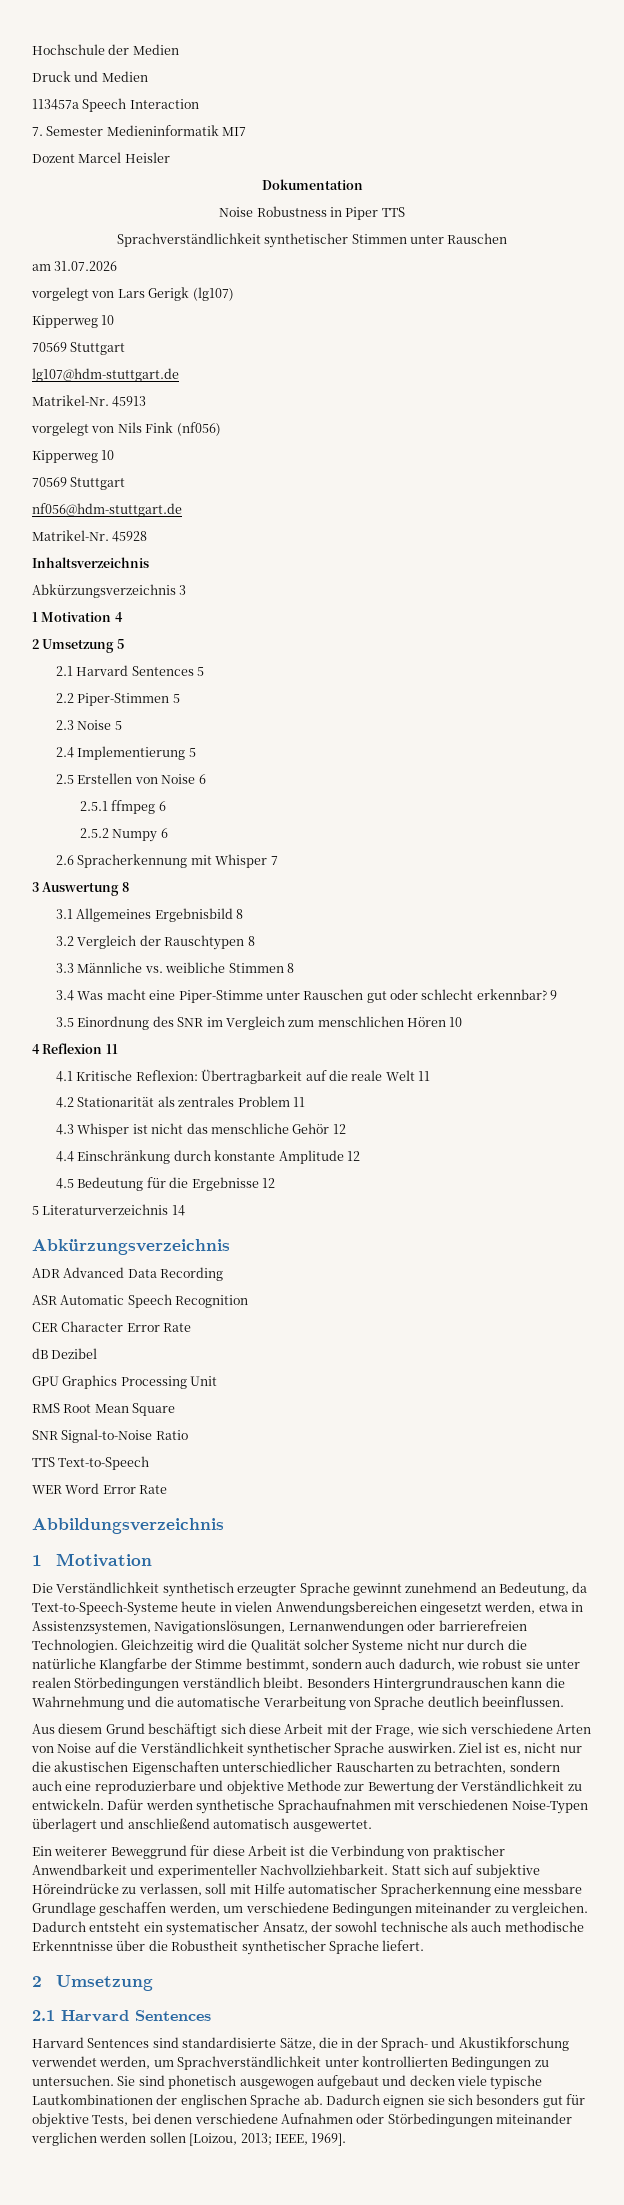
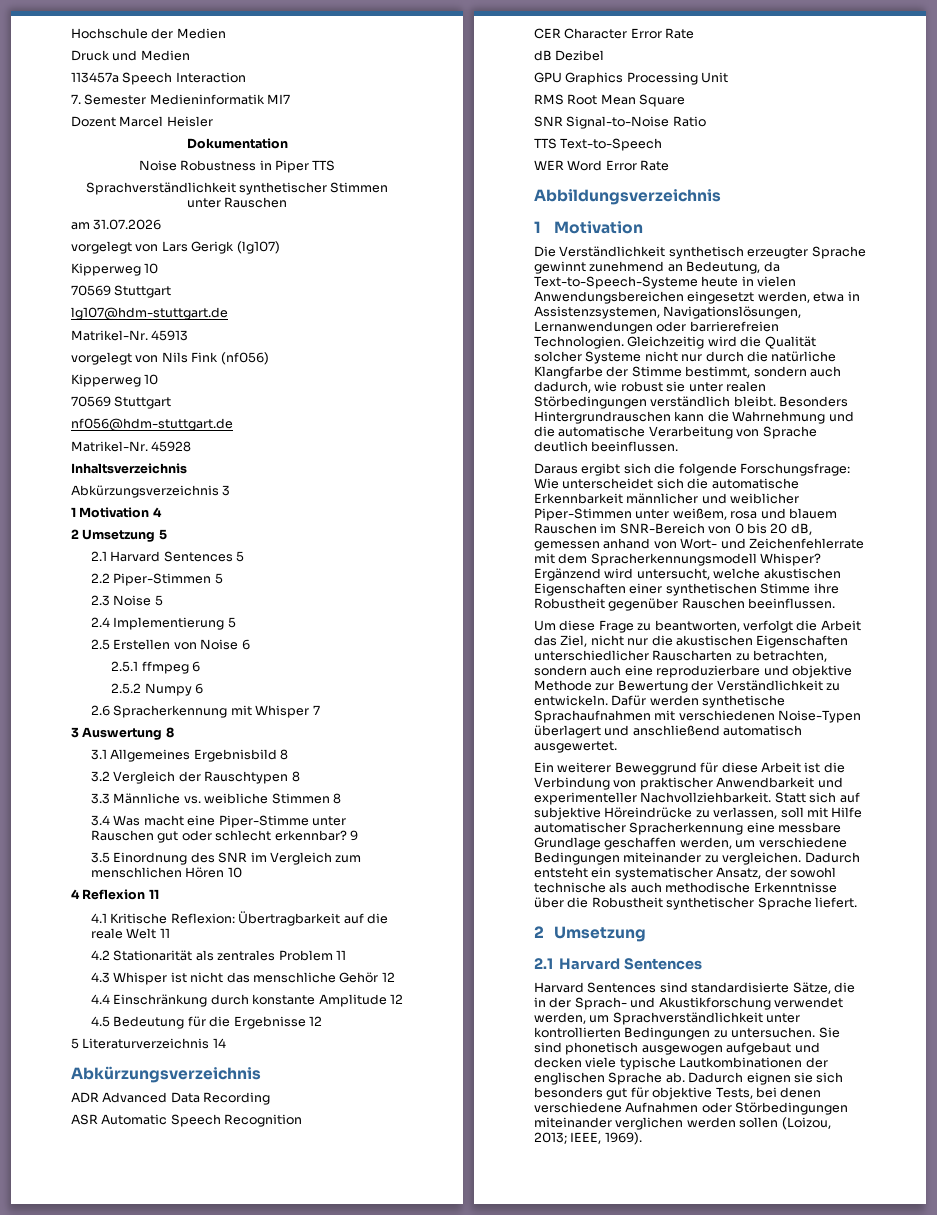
- Aus diesem Grund beschäftigt sich diese Arbeit mit der Frage, wie sich verschiedene Arten von Noise auf die Verständlichkeit synthetischer Sprache auswirken. Ziel ist es, nicht nur die akustischen Eigenschaften unterschiedlicher Rauscharten zu betrachten, sondern auch eine reproduzierbare und objektive Methode zur Bewertung der Verständlichkeit zu entwickeln.
+ Daraus ergibt sich die folgende Forschungsfrage: Wie unterscheidet sich die automatische Erkennbarkeit männlicher und weiblicher Piper-Stimmen unter weißem, rosa und blauem Rauschen im SNR-Bereich von 0 bis 20 dB, gemessen anhand von Wort- und Zeichenfehlerrate mit dem Spracherkennungsmodell Whisper? Ergänzend wird untersucht, welche akustischen Eigenschaften einer synthetischen Stimme ihre Robustheit gegenüber Rauschen beeinflussen.
+ Um diese Frage zu beantworten, verfolgt die Arbeit das Ziel, nicht nur die akustischen Eigenschaften unterschiedlicher Rauscharten zu betrachten, sondern auch eine reproduzierbare und objektive Methode zur Bewertung der Verständlichkeit zu entwickeln.
- Dadurch eignen sie sich besonders gut für objektive Tests, bei denen verschiedene Aufnahmen oder Störbedingungen miteinander verglichen werden sollen [Loizou, 2013; IEEE, 1969].
+ Dadurch eignen sie sich besonders gut für objektive Tests, bei denen verschiedene Aufnahmen oder Störbedingungen miteinander verglichen werden sollen (Loizou, 2013; IEEE, 1969).

